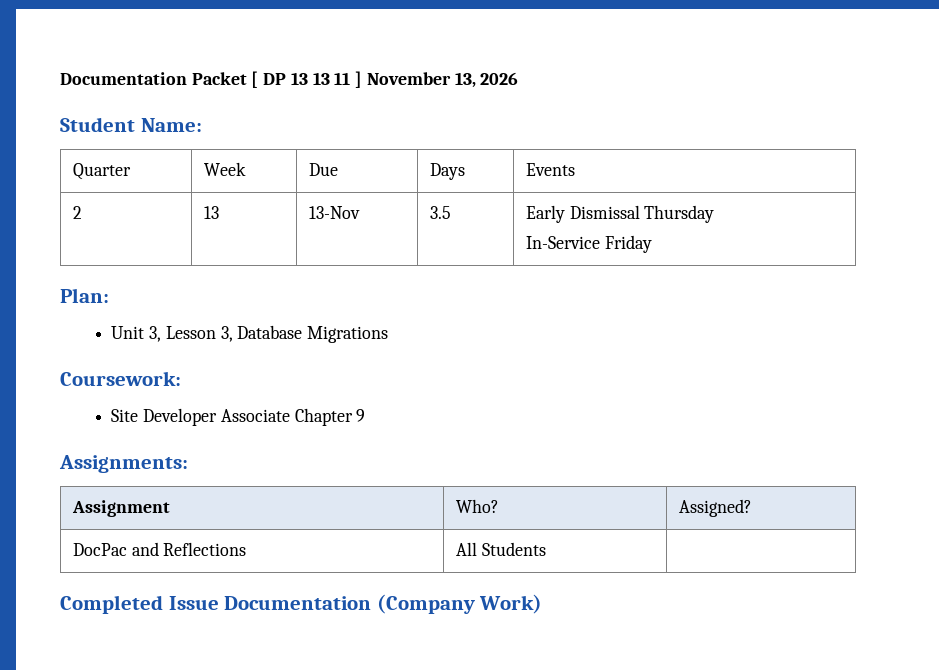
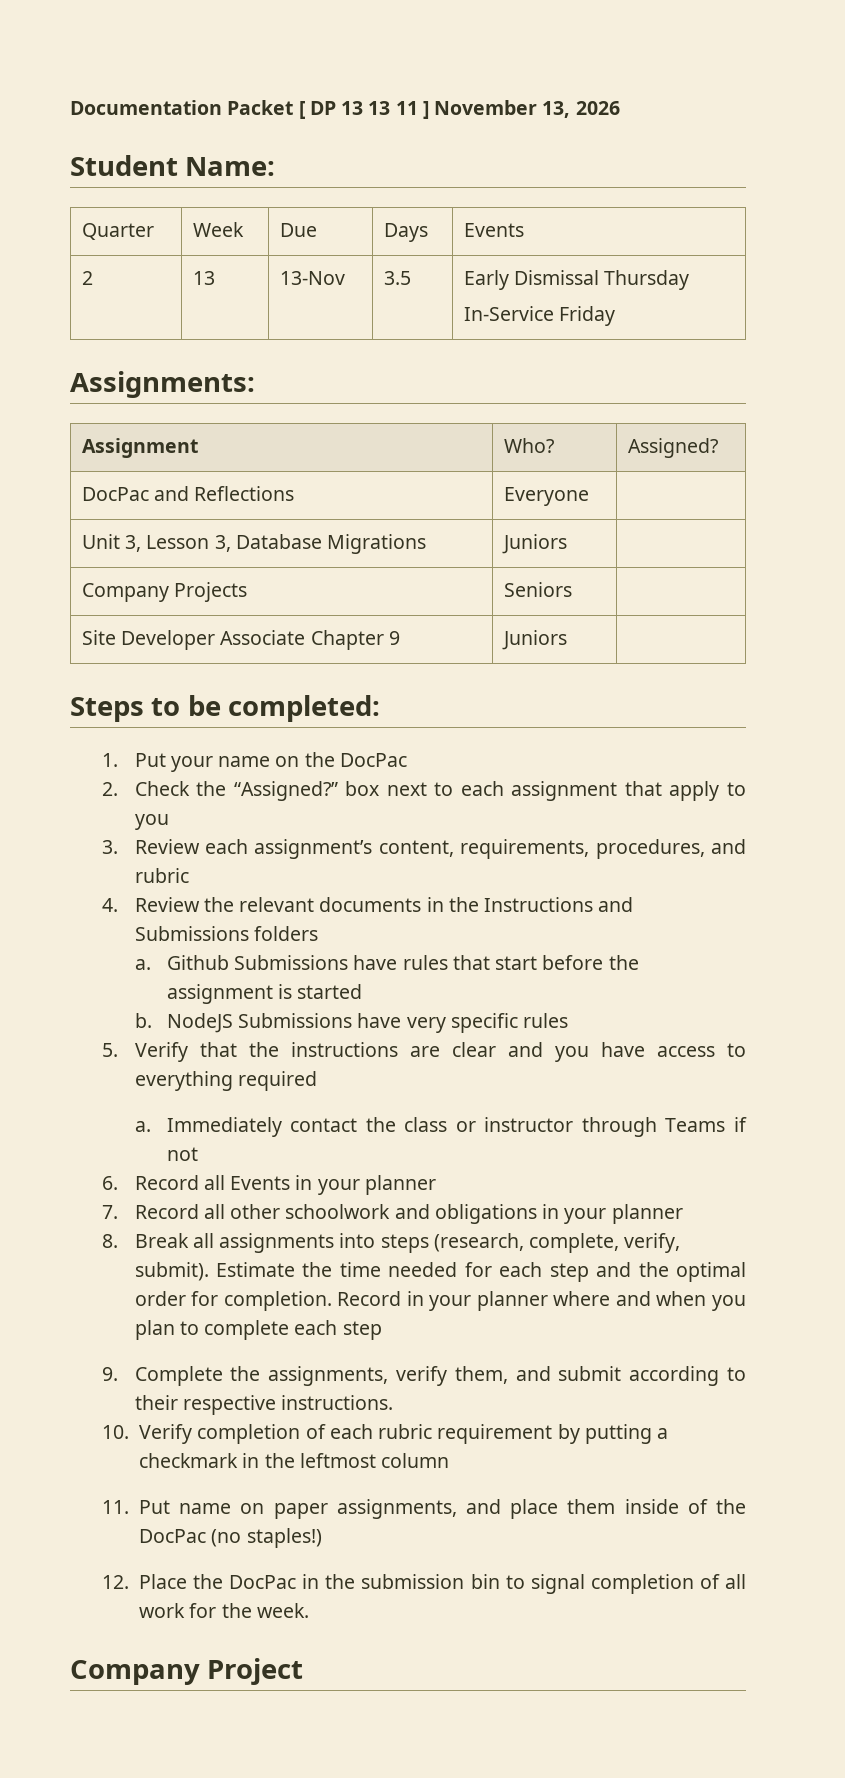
- Plan:
- Unit 3, Lesson 3, Database Migrations
- Coursework:
- Site Developer Associate Chapter 9
- DocPac and Reflections | All Students |
- Completed Issue Documentation (Company Work)
+ DocPac and Reflections | Everyone |
+ Unit 3, Lesson 3, Database Migrations | Juniors |
+ Company Projects | Seniors |
+ Site Developer Associate Chapter 9 | Juniors |
+ Steps to be completed:
+ 1. Put your name on the DocPac
+ 2. Check the “Assigned?” box next to each assignment that apply to you
+ 3. Review each assignment’s content, requirements, procedures, and rubric
+ 4. Review the relevant documents in the Instructions and Submissions folders
+ a. Github Submissions have rules that start before the assignment is started
+ b. NodeJS Submissions have very specific rules
+ 5. Verify that the instructions are clear and you have access to everything required
+ a. Immediately contact the class or instructor through Teams if not
+ 6. Record all Events in your planner
+ 7. Record all other schoolwork and obligations in your planner
+ 8. Break all assignments into steps (research, complete, verify, submit). Estimate the time needed for each step and the optimal order for completion. Record in your planner where and when you plan to complete each step
+ 9. Complete the assignments, verify them, and submit according to their respective instructions.
+ 10. Verify completion of each rubric requirement by putting a checkmark in the leftmost column
+ 11. Put name on paper assignments, and place them inside of the DocPac (no staples!)
+ 12. Place the DocPac in the submission bin to signal completion of all work for the week.
+ Company Project

